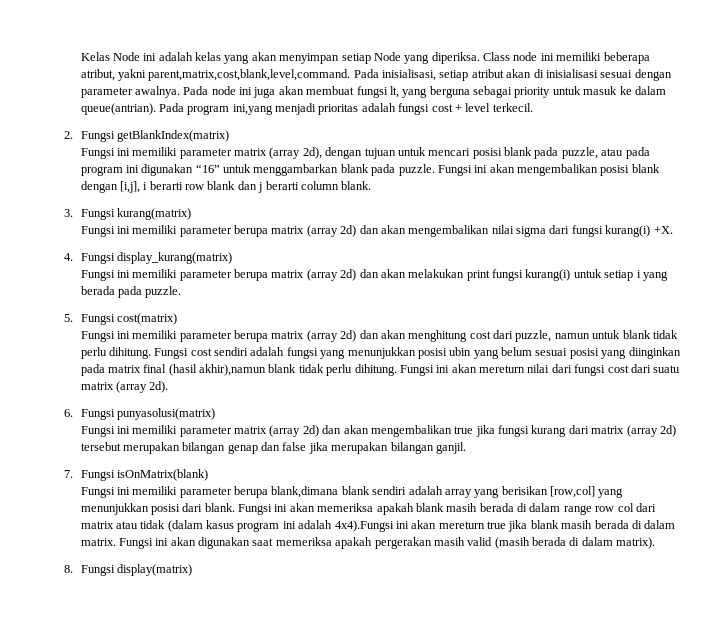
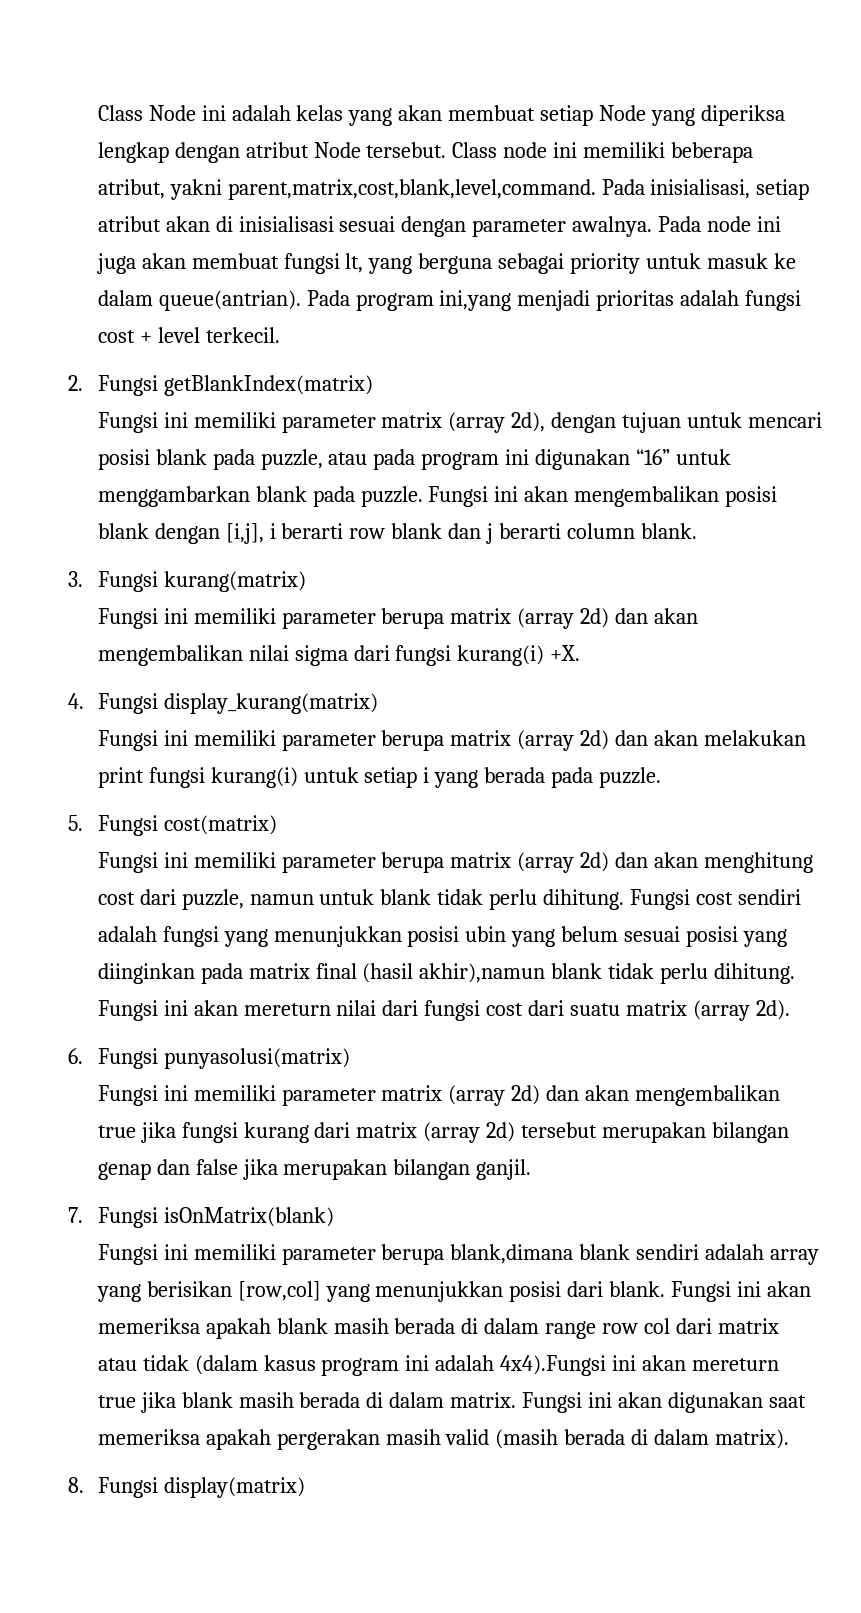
- Kelas Node ini adalah kelas yang akan menyimpan setiap Node yang diperiksa.
+ Class Node ini adalah kelas yang akan membuat setiap Node yang diperiksa lengkap dengan atribut Node tersebut.

